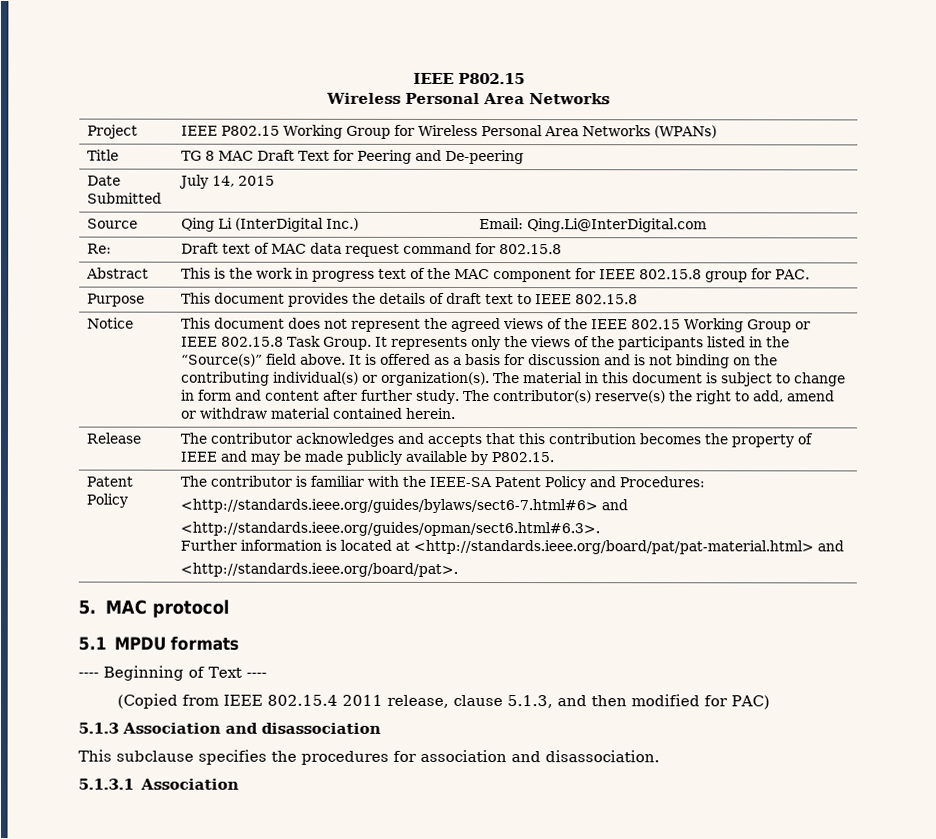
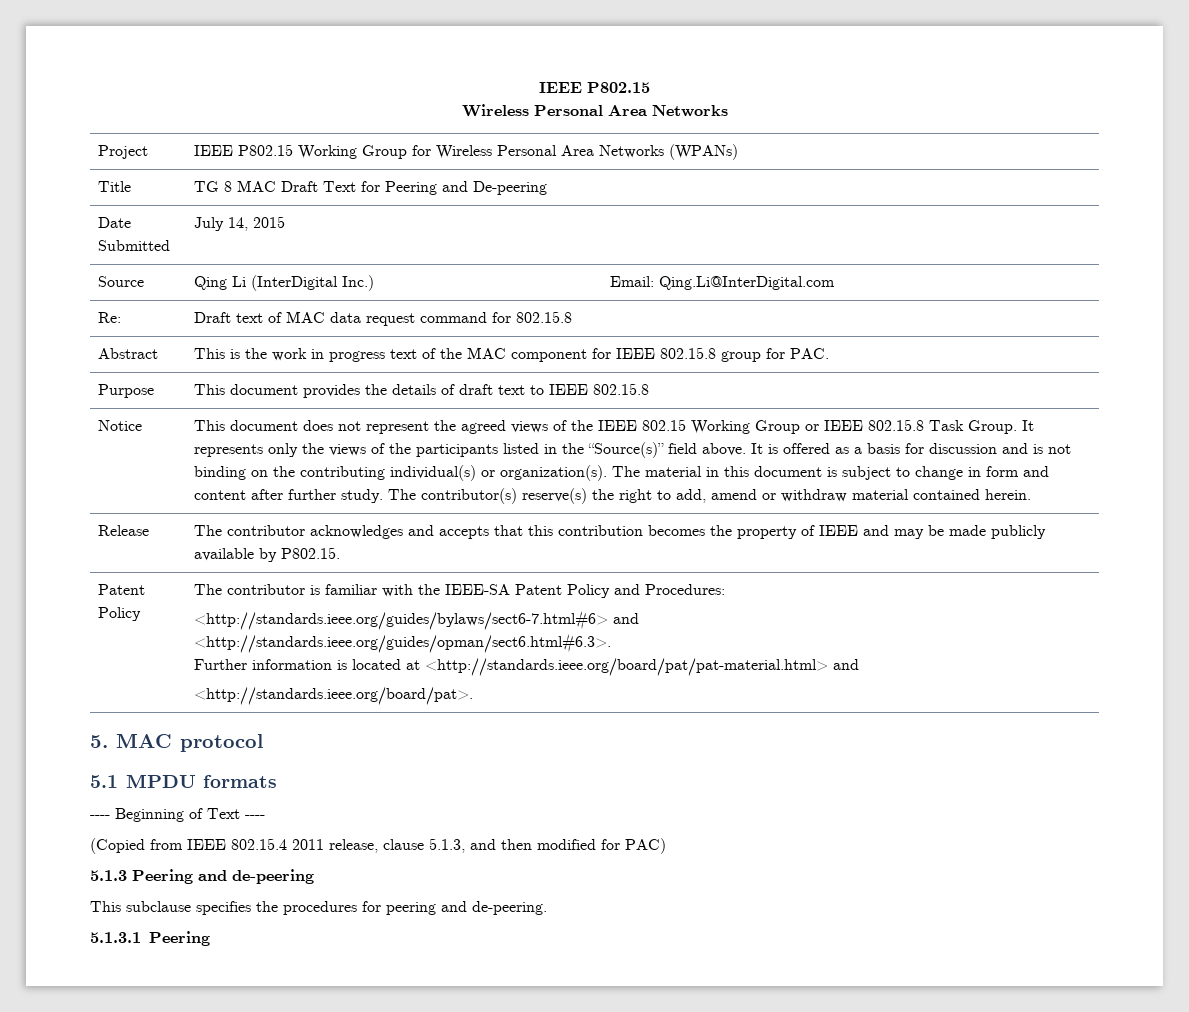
- 5.1.3 Association and disassociation
+ 5.1.3 Peering and de-peering
- This subclause specifies the procedures for association and disassociation.
+ This subclause specifies the procedures for peering and de-peering.
- 5.1.3.1 Association
+ 5.1.3.1 Peering

